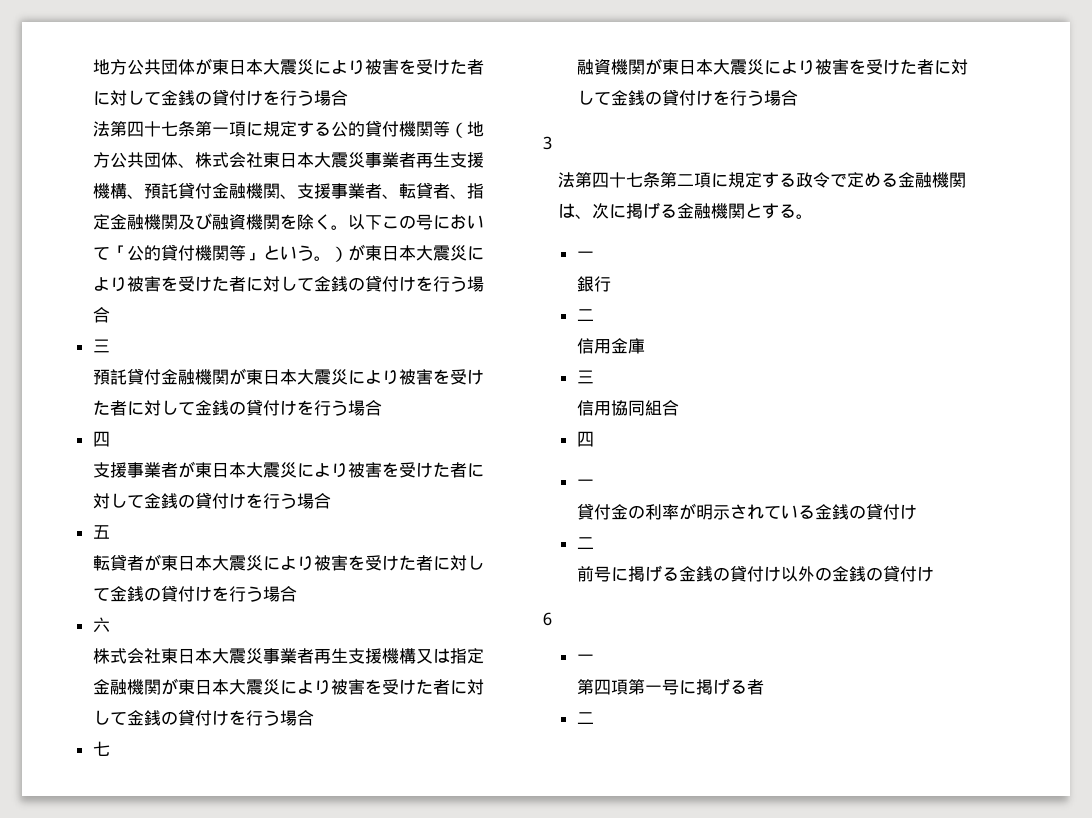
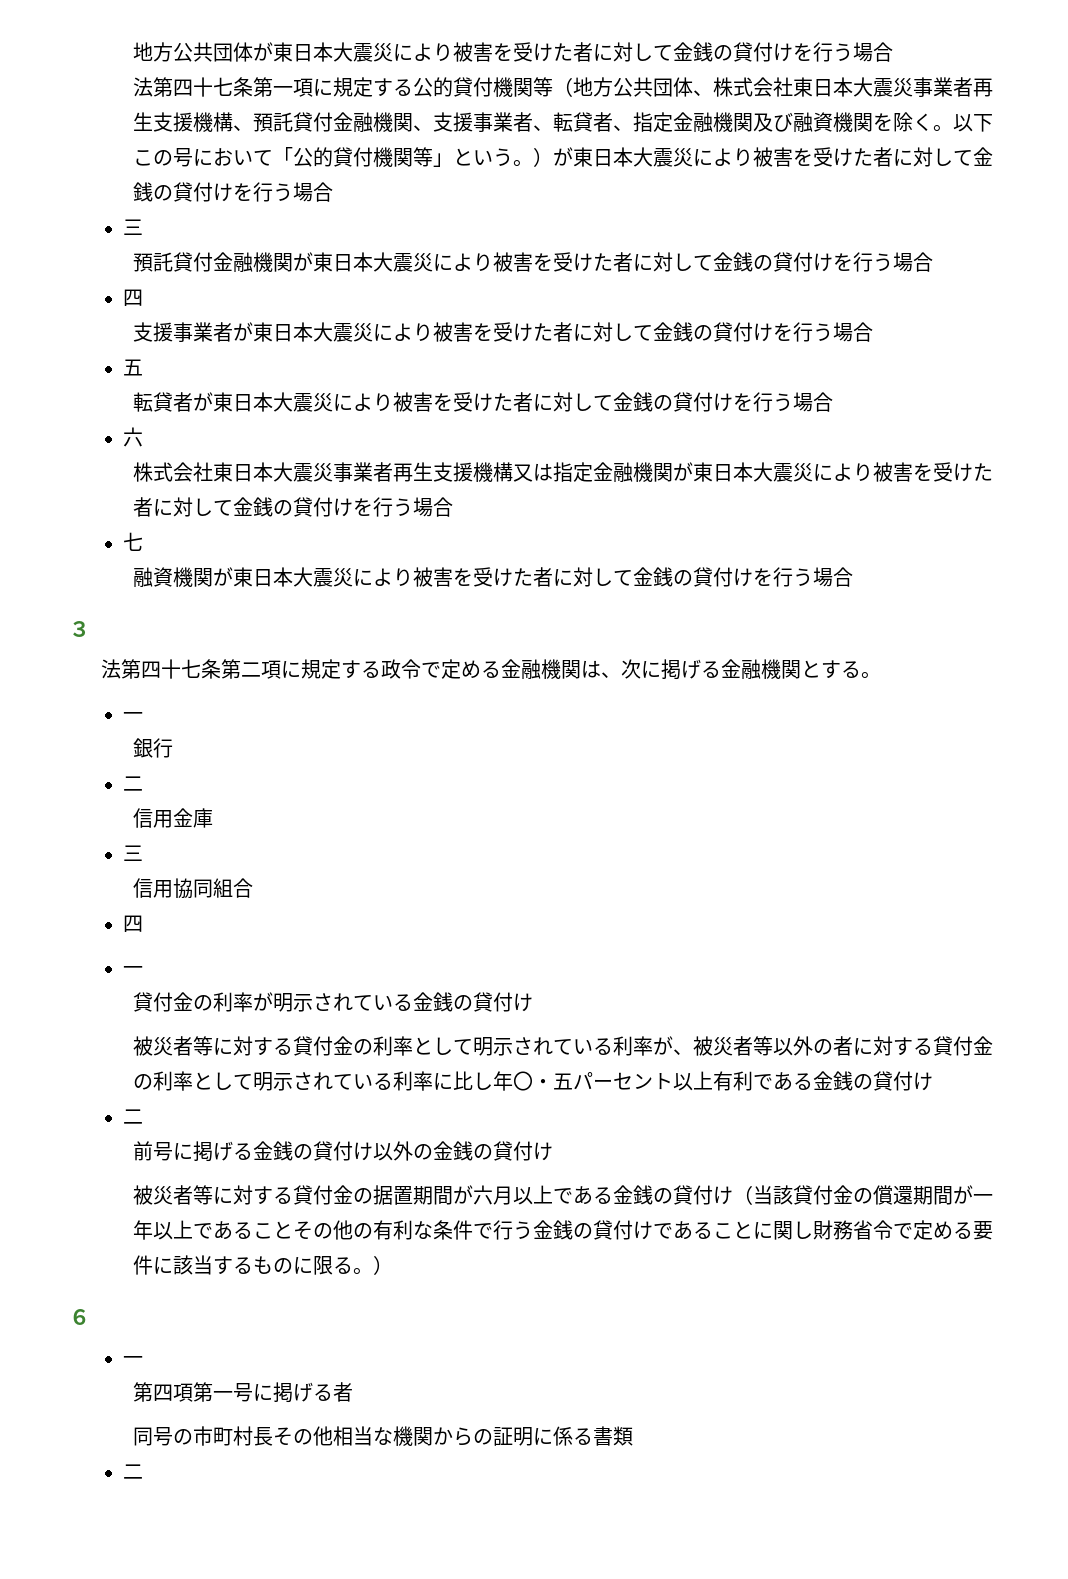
+ 被災者等に対する貸付金の利率として明示されている利率が、被災者等以外の者に対する貸付金の利率として明示されている利率に比し年〇・五パーセント以上有利である金銭の貸付け
+ 被災者等に対する貸付金の据置期間が六月以上である金銭の貸付け（当該貸付金の償還期間が一年以上であることその他の有利な条件で行う金銭の貸付けであることに関し財務省令で定める要件に該当するものに限る。）
+ 同号の市町村長その他相当な機関からの証明に係る書類

